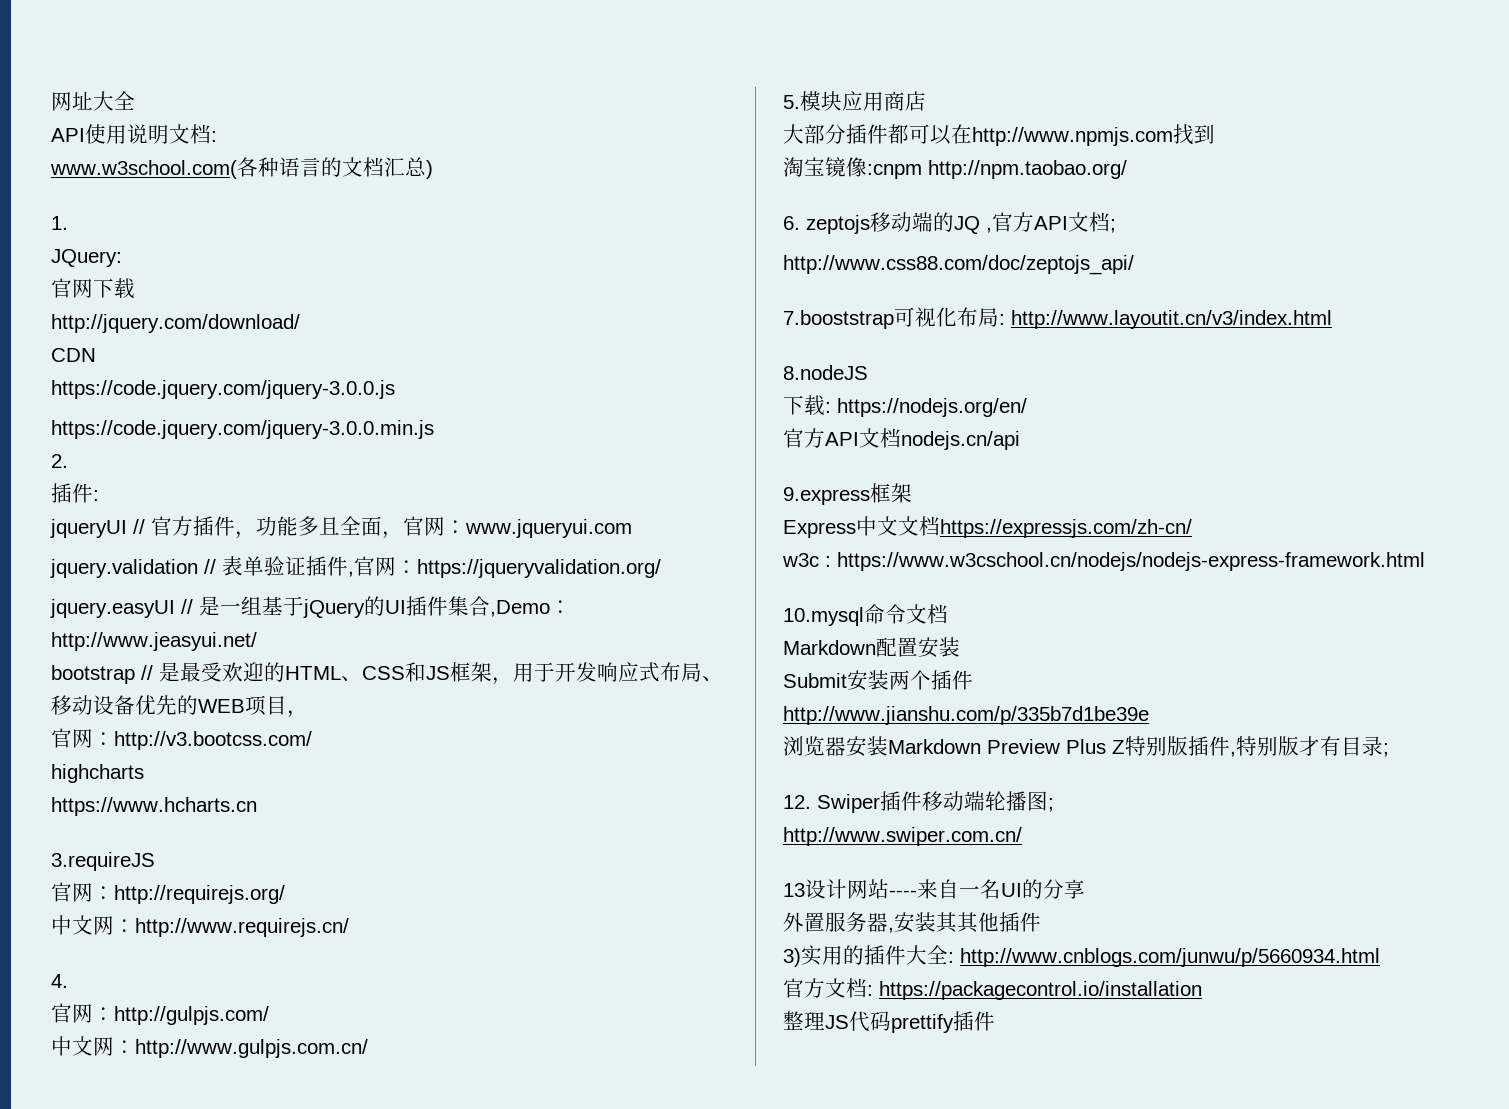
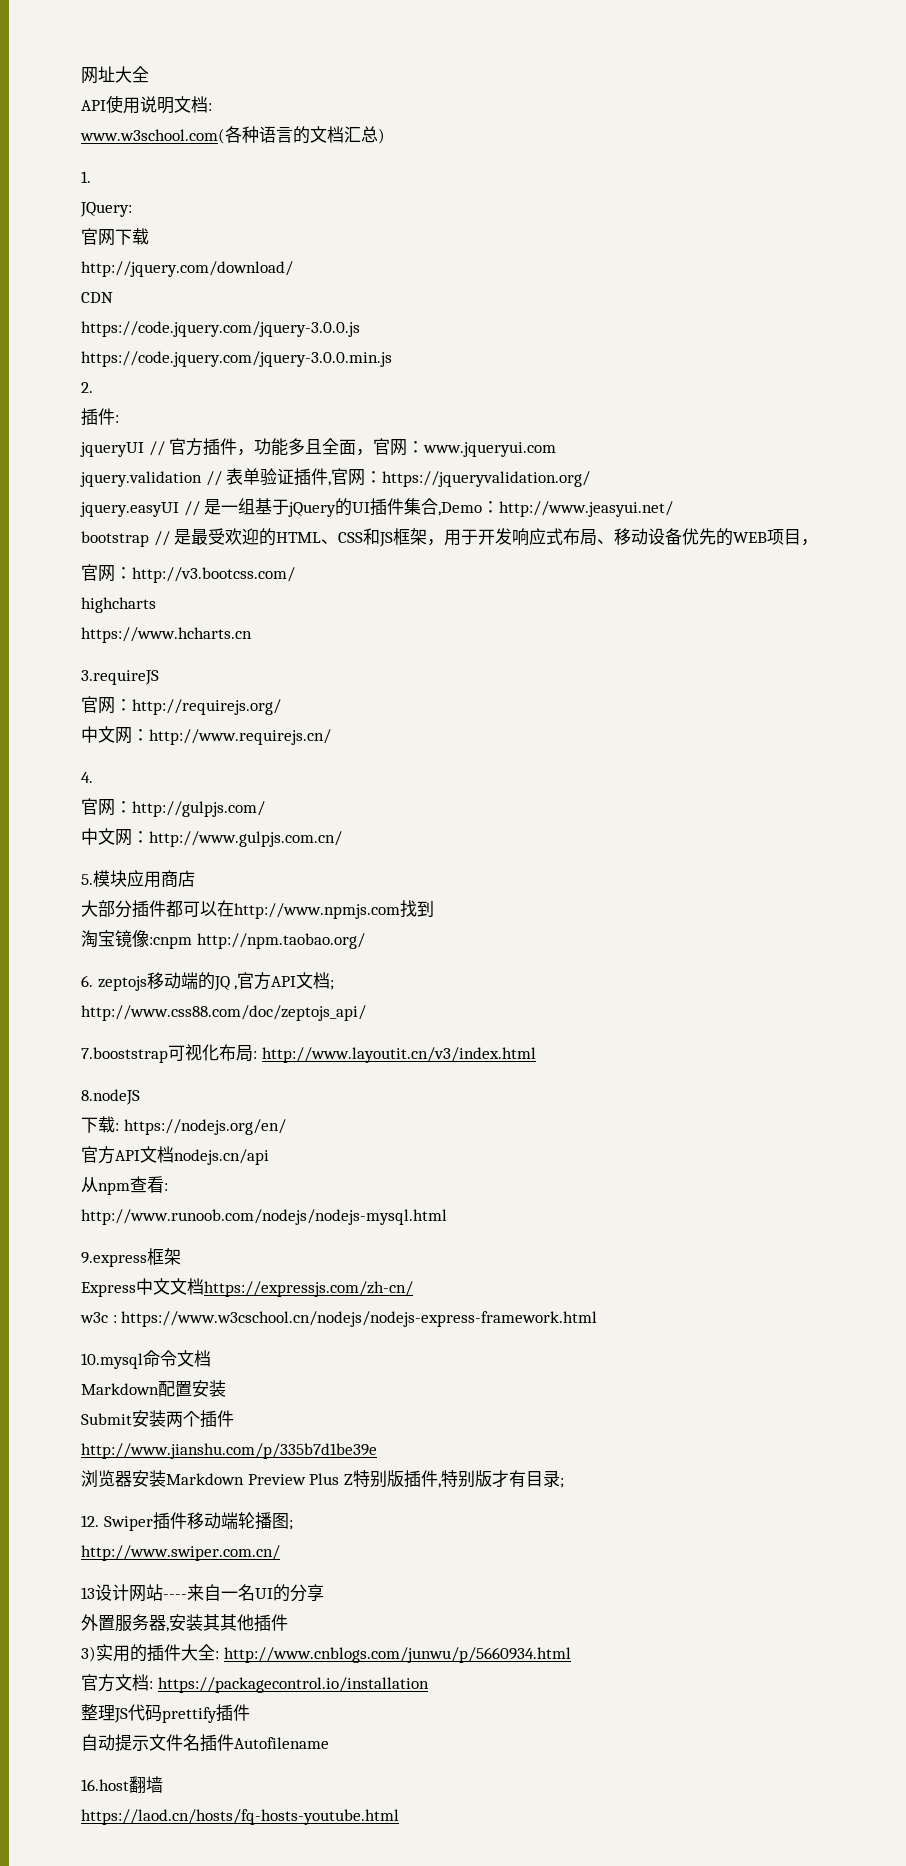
+ 从npm查看:
+ http://www.runoob.com/nodejs/nodejs-mysql.html
+ 自动提示文件名插件Autofilename
+ 16.host翻墙
+ https://laod.cn/hosts/fq-hosts-youtube.html

